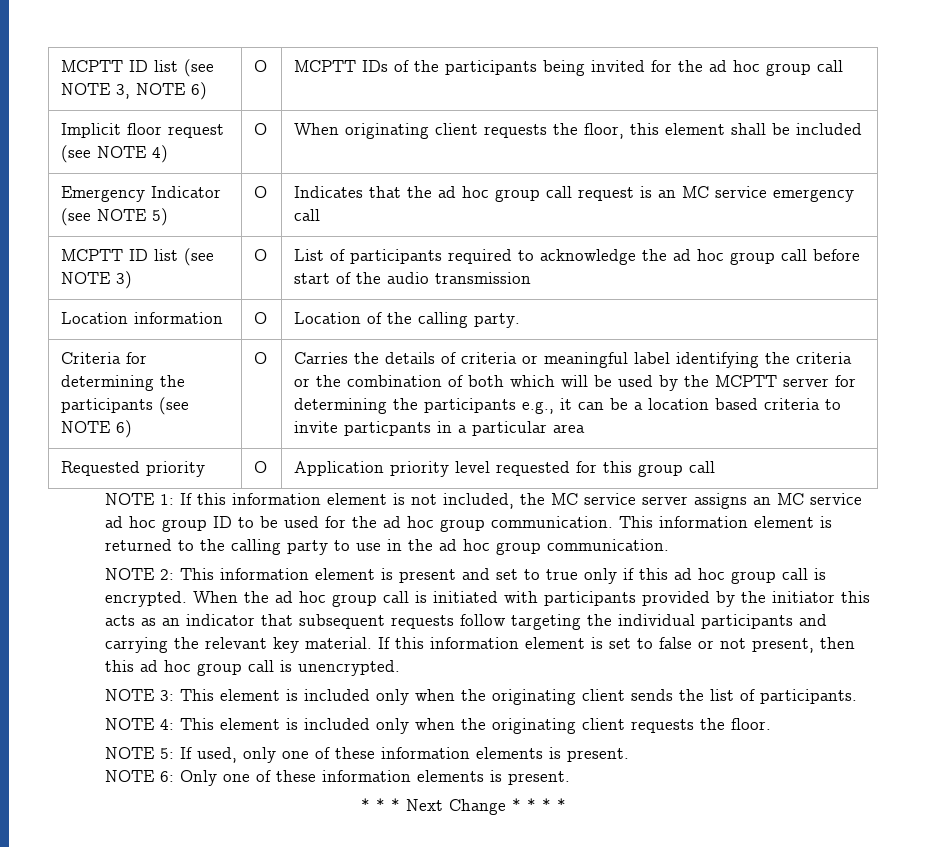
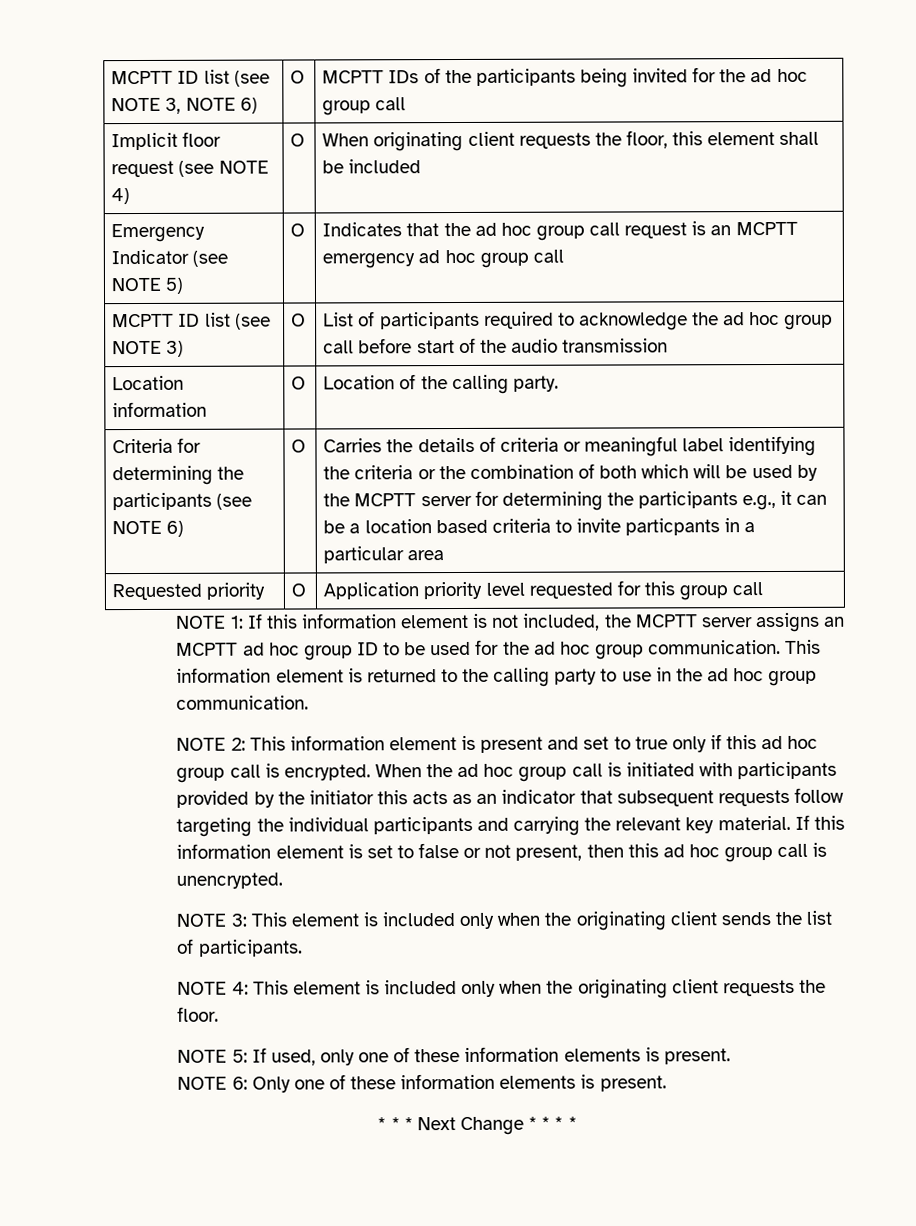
- Emergency Indicator (see NOTE 5) | O | Indicates that the ad hoc group call request is an MC service emergency call
+ Emergency Indicator (see NOTE 5) | O | Indicates that the ad hoc group call request is an MCPTT emergency ad hoc group call
- NOTE 1: If this information element is not included, the MC service server assigns an MC service ad hoc group ID to be used for the ad hoc group communication.
+ NOTE 1: If this information element is not included, the MCPTT server assigns an MCPTT ad hoc group ID to be used for the ad hoc group communication.

